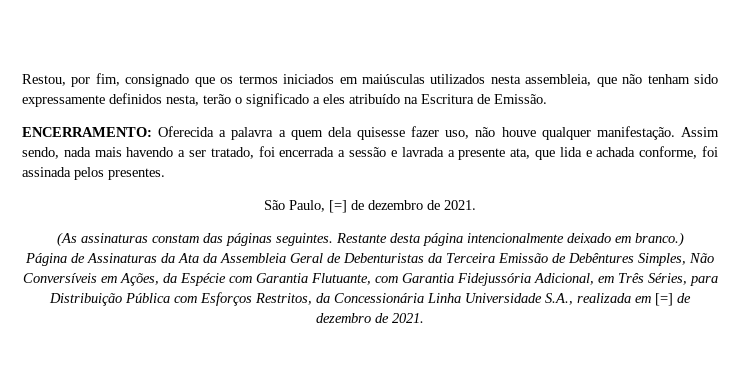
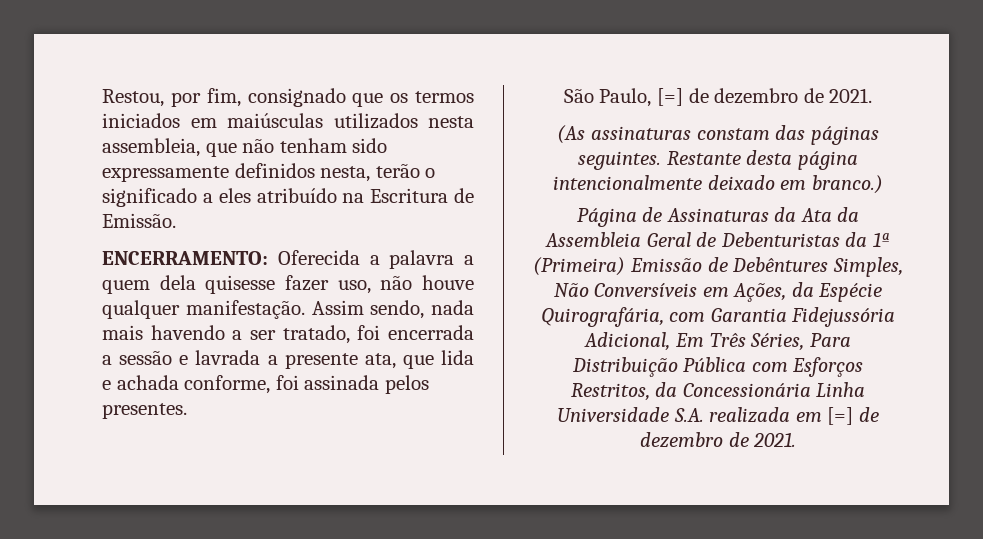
- Página de Assinaturas da Ata da Assembleia Geral de Debenturistas da Terceira Emissão de Debêntures Simples, Não Conversíveis em Ações, da Espécie com Garantia Flutuante, com Garantia Fidejussória Adicional, em Três Séries, para Distribuição Pública com Esforços Restritos, da Concessionária Linha Universidade S.A., realizada em [=] de dezembro de 2021.
+ Página de Assinaturas da Ata da Assembleia Geral de Debenturistas da 1ª (Primeira) Emissão de Debêntures Simples, Não Conversíveis em Ações, da Espécie Quirografária, com Garantia Fidejussória Adicional, Em Três Séries, Para Distribuição Pública com Esforços Restritos, da Concessionária Linha Universidade S.A. realizada em [=] de dezembro de 2021.

